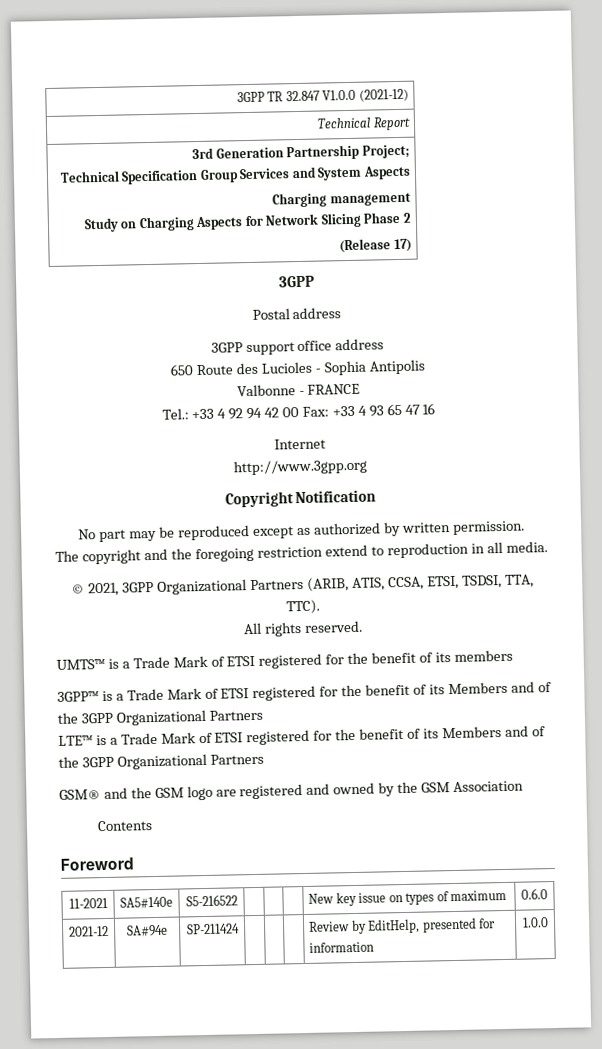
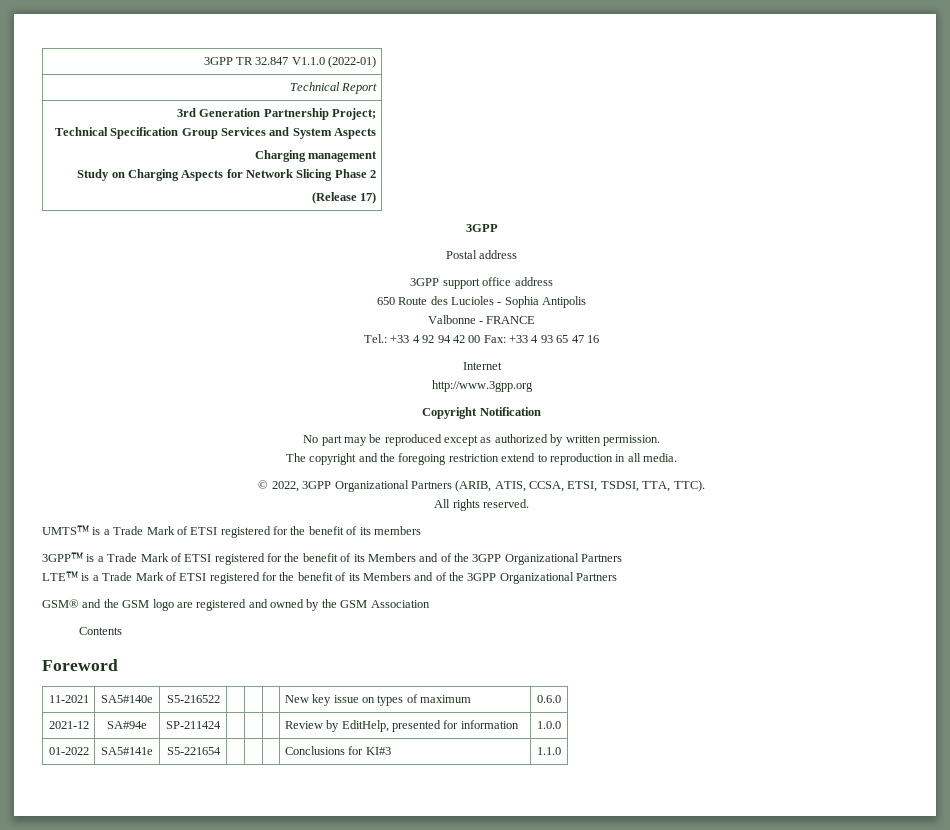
- 3GPP TR 32.847 V1.0.0 (2021-12)
+ 3GPP TR 32.847 V1.1.0 (2022-01)
- © 2021, 3GPP Organizational Partners (ARIB, ATIS, CCSA, ETSI, TSDSI, TTA, TTC).
+ © 2022, 3GPP Organizational Partners (ARIB, ATIS, CCSA, ETSI, TSDSI, TTA, TTC).
+ 01-2022 | SA5#141e | S5-221654 | | | | Conclusions for KI#3 | 1.1.0

